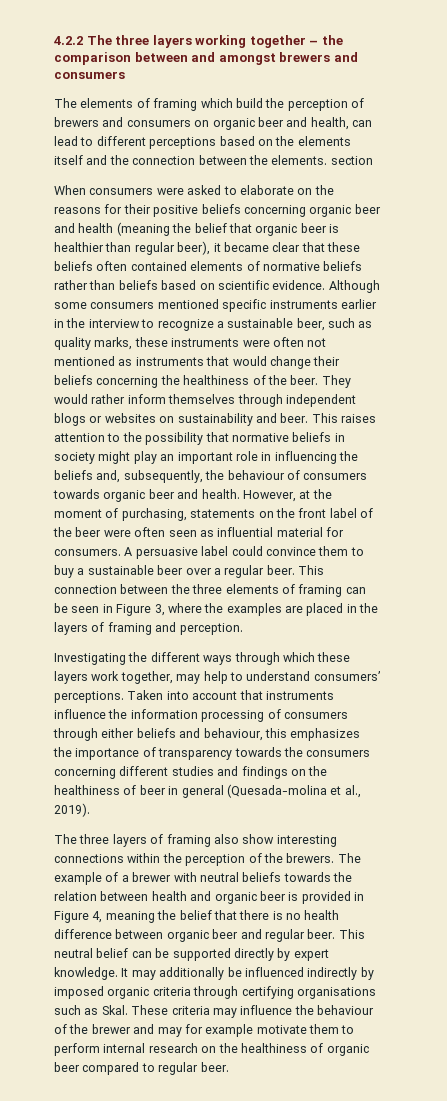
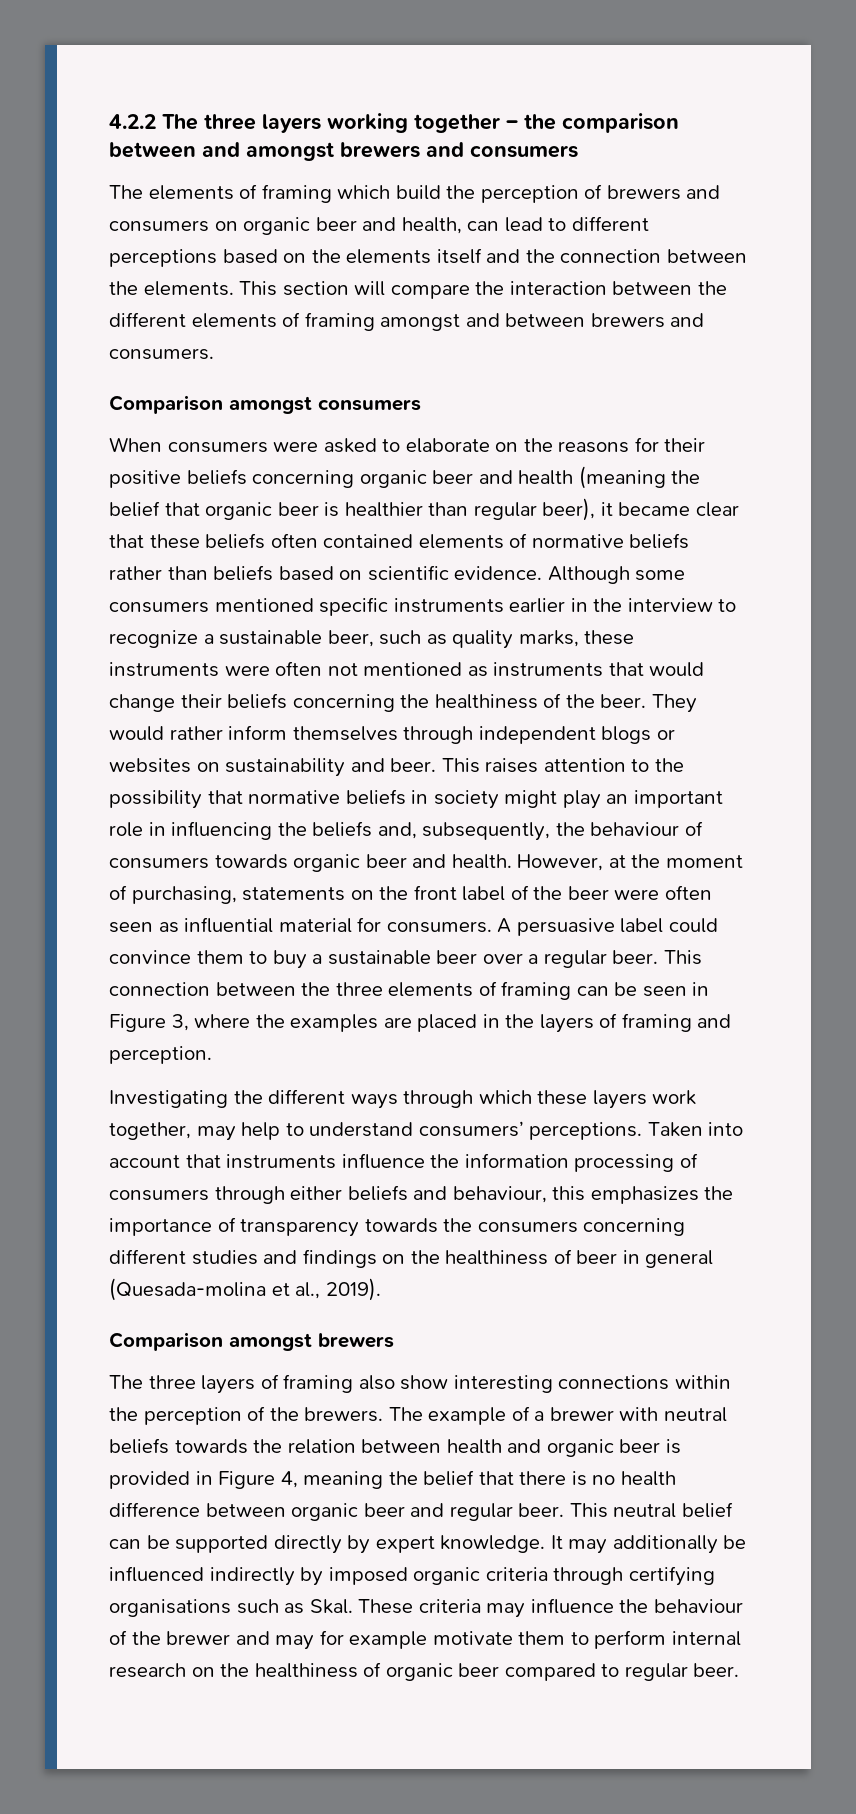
- The elements of framing which build the perception of brewers and consumers on organic beer and health, can lead to different perceptions based on the elements itself and the connection between the elements. section
+ The elements of framing which build the perception of brewers and consumers on organic beer and health, can lead to different perceptions based on the elements itself and the connection between the elements. This section will compare the interaction between the different elements of framing amongst and between brewers and consumers.
+ Comparison amongst consumers
+ Comparison amongst brewers

